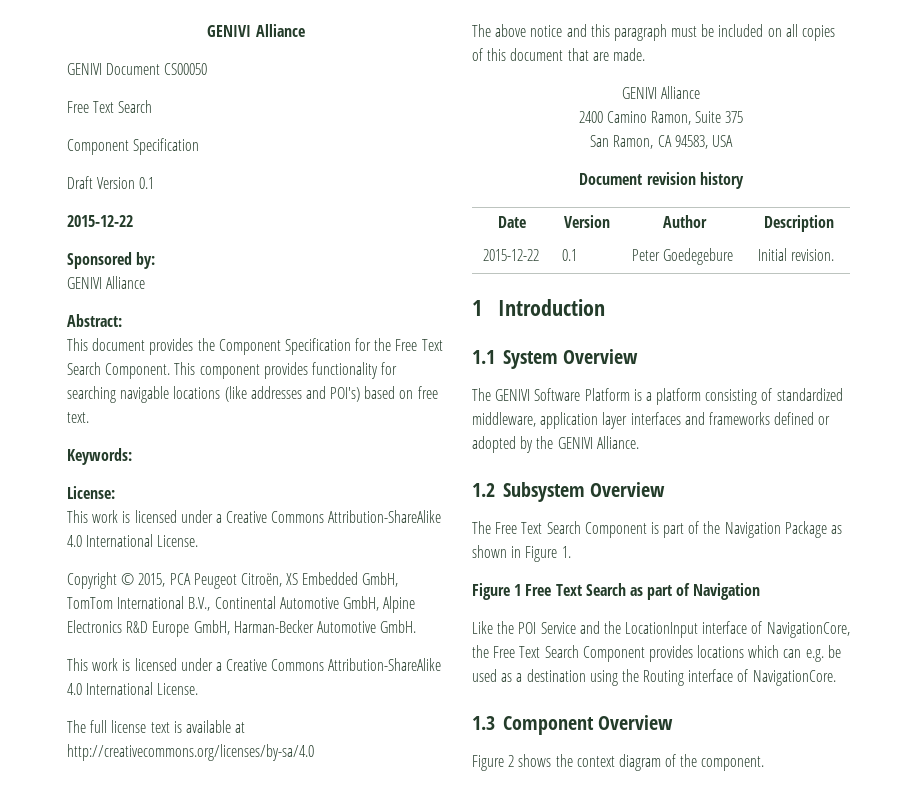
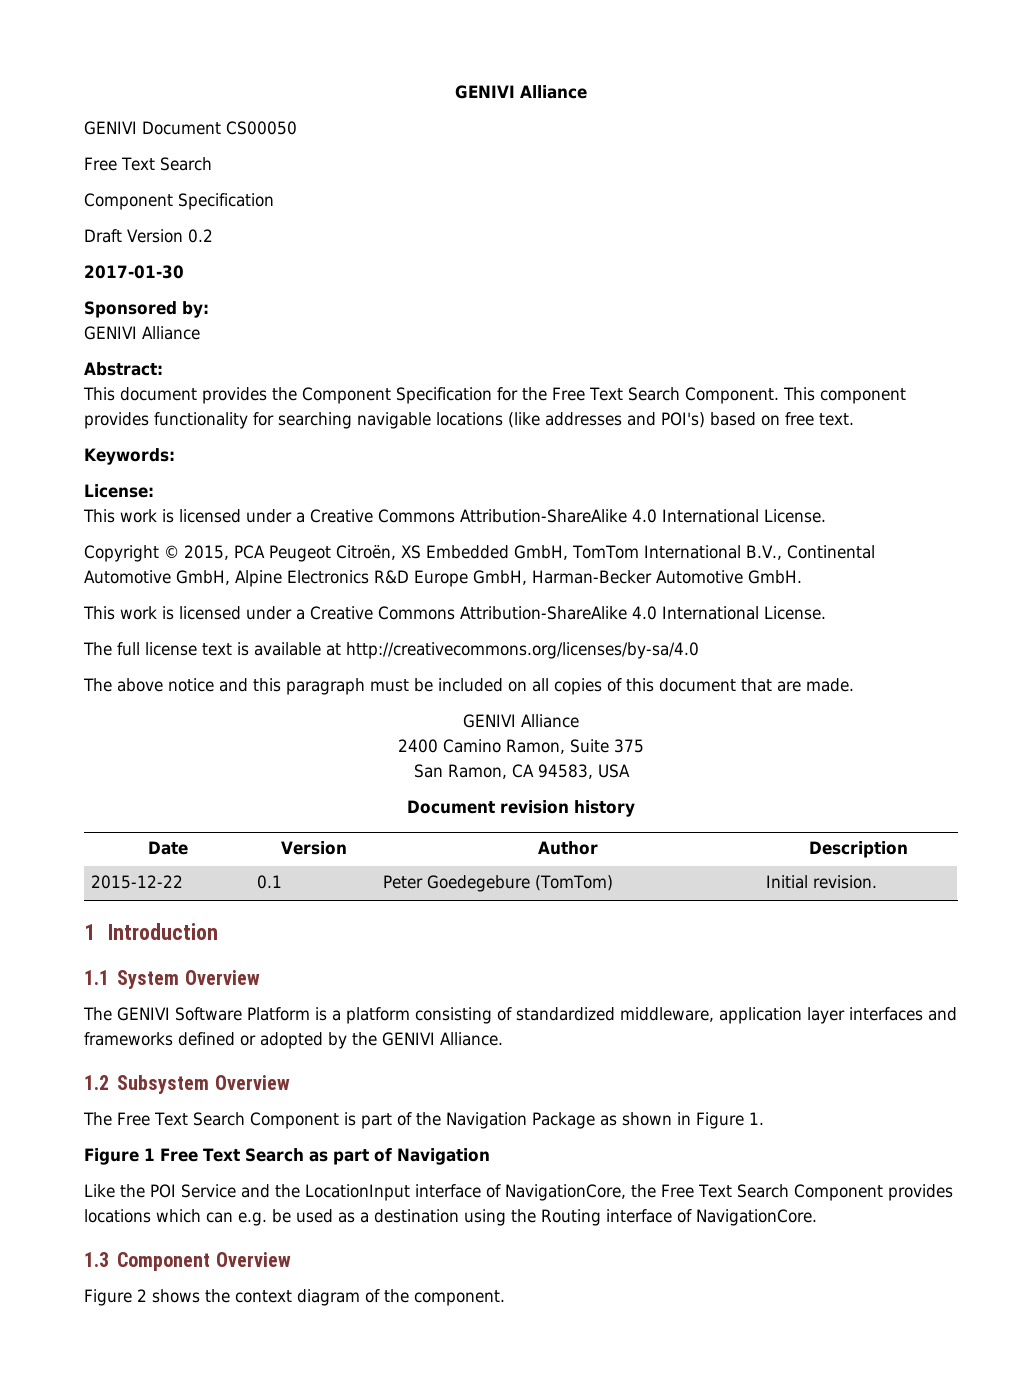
- Draft Version 0.1
- 2015-12-22
+ Draft Version 0.2
+ 2017-01-30
- 2015-12-22 | 0.1 | Peter Goedegebure | Initial revision.
+ 2015-12-22 | 0.1 | Peter Goedegebure (TomTom) | Initial revision.

